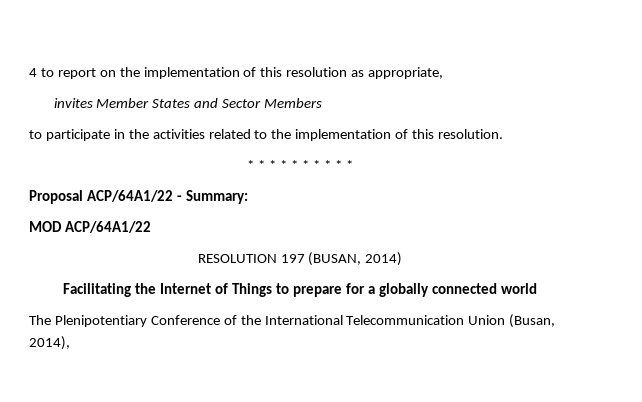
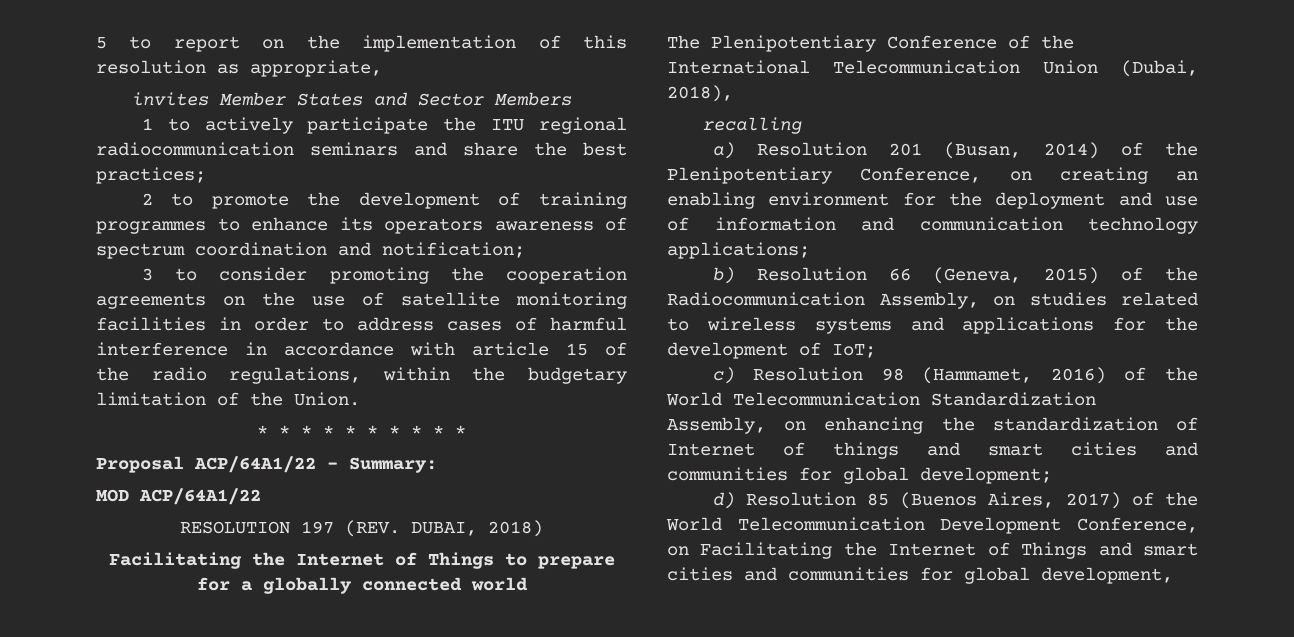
- 4 to report on the implementation of this resolution as appropriate,
+ 5 to report on the implementation of this resolution as appropriate,
- to participate in the activities related to the implementation of this resolution.
+ 1 to actively participate the ITU regional radiocommunication seminars and share the best practices;
+ 2 to promote the development of training programmes to enhance its operators awareness of spectrum coordination and notification;
+ 3 to consider promoting the cooperation agreements on the use of satellite monitoring facilities in order to address cases of harmful interference in accordance with article 15 of the radio regulations, within the budgetary limitation of the Union.
- RESOLUTION 197 (BUSAN, 2014)
+ RESOLUTION 197 (REV. DUBAI, 2018)
- The Plenipotentiary Conference of the International Telecommunication Union (Busan, 2014),
+ The Plenipotentiary Conference of the International Telecommunication Union (Dubai, 2018),
+ recalling
+ a) Resolution 201 (Busan, 2014) of the Plenipotentiary Conference, on creating an enabling environment for the deployment and use of information and communication technology applications;
+ b) Resolution 66 (Geneva, 2015) of the Radiocommunication Assembly, on studies related to wireless systems and applications for the development of IoT;
+ c) Resolution 98 (Hammamet, 2016) of the World Telecommunication Standardization Assembly, on enhancing the standardization of Internet of things and smart cities and communities for global development;
+ d) Resolution 85 (Buenos Aires, 2017) of the World Telecommunication Development Conference, on Facilitating the Internet of Things and smart cities and communities for global development,

